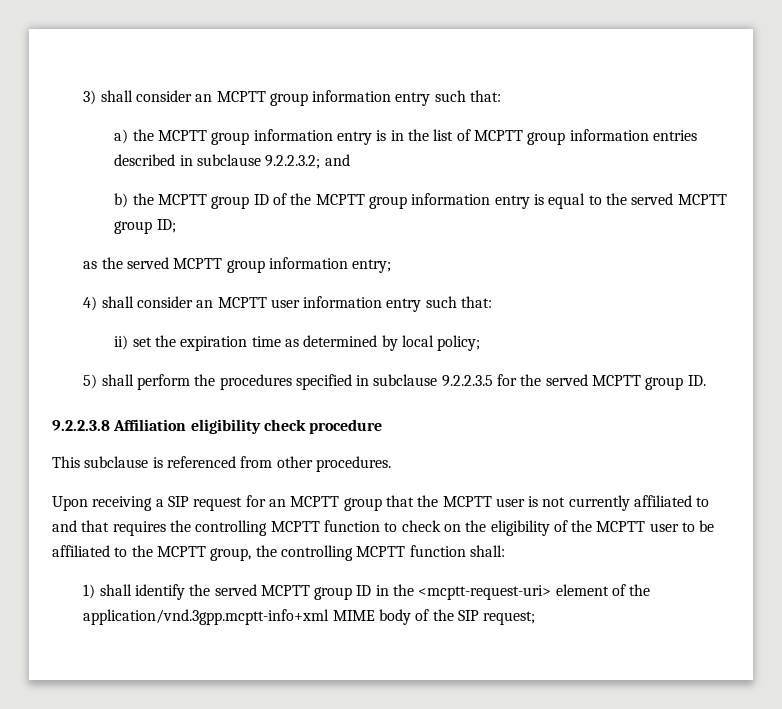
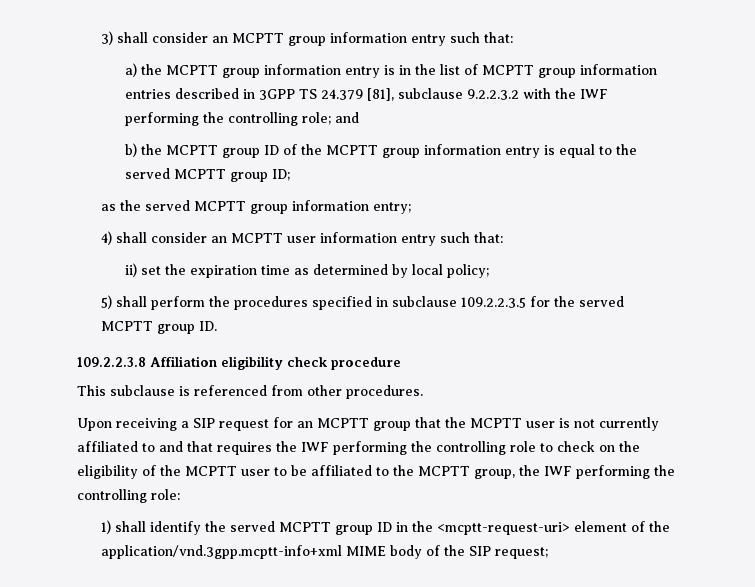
- a) the MCPTT group information entry is in the list of MCPTT group information entries described in subclause 9.2.2.3.2; and
+ a) the MCPTT group information entry is in the list of MCPTT group information entries described in 3GPP TS 24.379 [81], subclause 9.2.2.3.2 with the IWF performing the controlling role; and
- 5) shall perform the procedures specified in subclause 9.2.2.3.5 for the served MCPTT group ID.
+ 5) shall perform the procedures specified in subclause 109.2.2.3.5 for the served MCPTT group ID.
- 9.2.2.3.8 Affiliation eligibility check procedure
+ 109.2.2.3.8 Affiliation eligibility check procedure
- Upon receiving a SIP request for an MCPTT group that the MCPTT user is not currently affiliated to and that requires the controlling MCPTT function to check on the eligibility of the MCPTT user to be affiliated to the MCPTT group, the controlling MCPTT function shall:
+ Upon receiving a SIP request for an MCPTT group that the MCPTT user is not currently affiliated to and that requires the IWF performing the controlling role to check on the eligibility of the MCPTT user to be affiliated to the MCPTT group, the IWF performing the controlling role:

